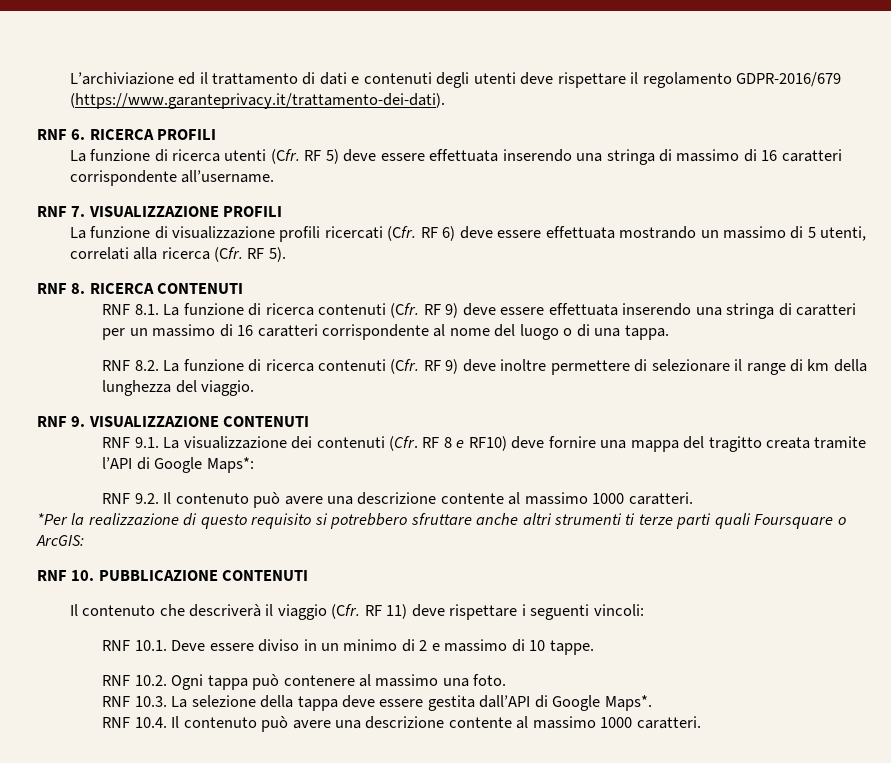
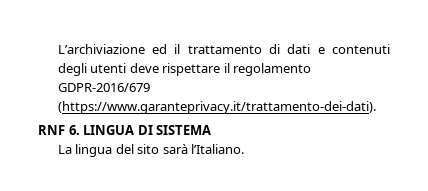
- RNF 6. RICERCA PROFILI
- La funzione di ricerca utenti (Cfr. RF 5) deve essere effettuata inserendo una stringa di massimo di 16 caratteri corrispondente all’username.
- RNF 7. VISUALIZZAZIONE PROFILI
- La funzione di visualizzazione profili ricercati (Cfr. RF 6) deve essere effettuata mostrando un massimo di 5 utenti, correlati alla ricerca (Cfr. RF 5).
- RNF 8. RICERCA CONTENUTI
- RNF 8.1. La funzione di ricerca contenuti (Cfr. RF 9) deve essere effettuata inserendo una stringa di caratteri per un massimo di 16 caratteri corrispondente al nome del luogo o di una tappa.
- RNF 8.2. La funzione di ricerca contenuti (Cfr. RF 9) deve inoltre permettere di selezionare il range di km della lunghezza del viaggio.
- RNF 9. VISUALIZZAZIONE CONTENUTI
- RNF 9.1. La visualizzazione dei contenuti (Cfr. RF 8 e RF10) deve fornire una mappa del tragitto creata tramite l’API di Google Maps*:
- RNF 9.2. Il contenuto può avere una descrizione contente al massimo 1000 caratteri.
- *Per la realizzazione di questo requisito si potrebbero sfruttare anche altri strumenti ti terze parti quali Foursquare o ArcGIS:
- RNF 10. PUBBLICAZIONE CONTENUTI
- Il contenuto che descriverà il viaggio (Cfr. RF 11) deve rispettare i seguenti vincoli:
- RNF 10.1. Deve essere diviso in un minimo di 2 e massimo di 10 tappe.
- RNF 10.2. Ogni tappa può contenere al massimo una foto.
- RNF 10.3. La selezione della tappa deve essere gestita dall’API di Google Maps*.
- RNF 10.4. Il contenuto può avere una descrizione contente al massimo 1000 caratteri.
+ RNF 6. LINGUA DI SISTEMA
+ La lingua del sito sarà l’Italiano.

